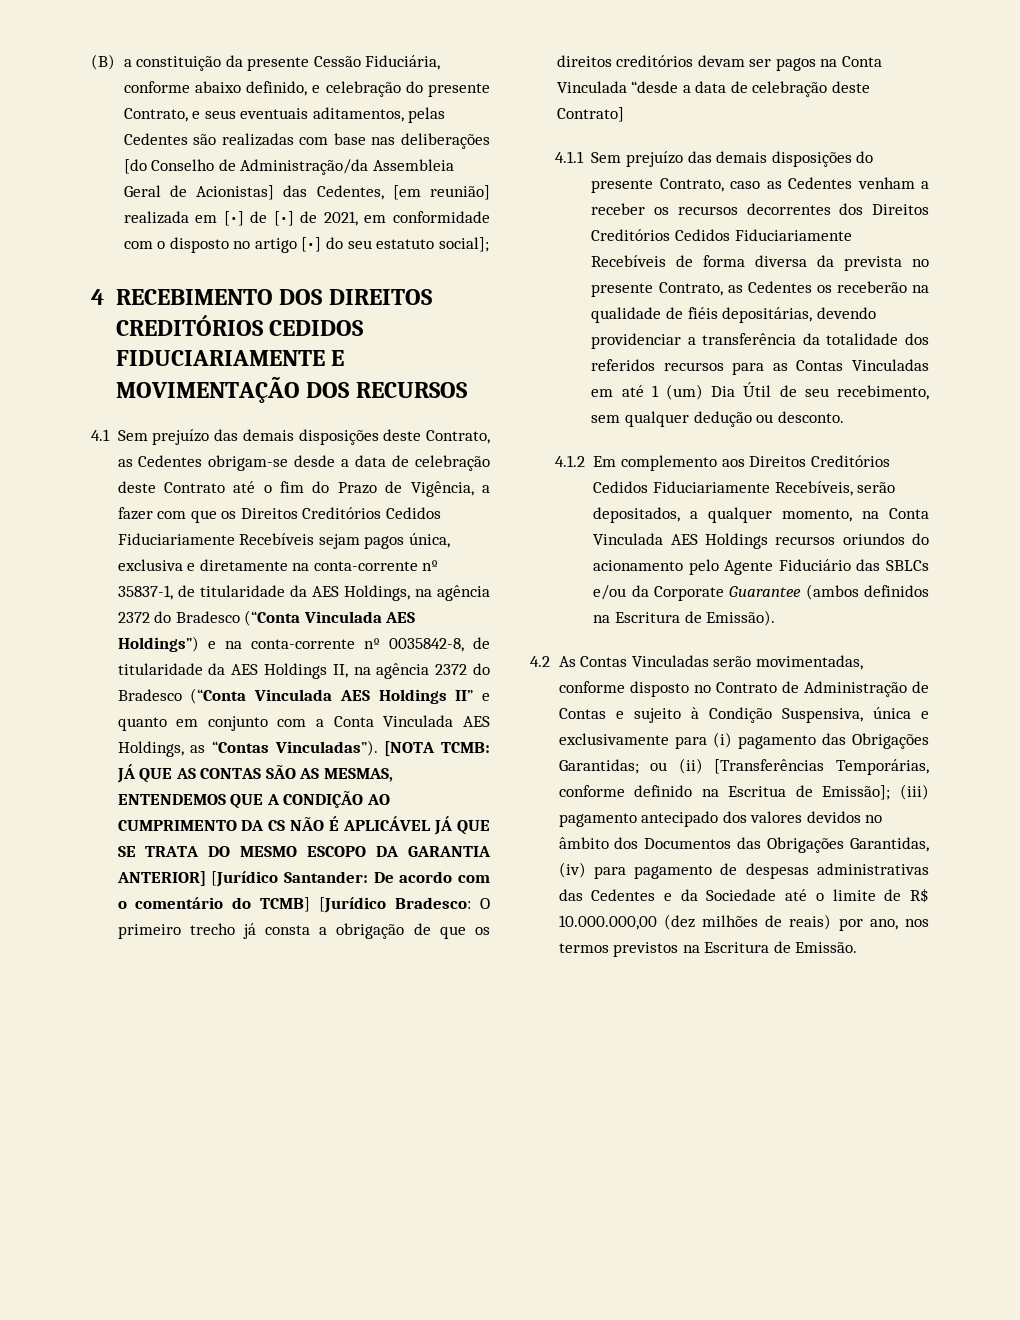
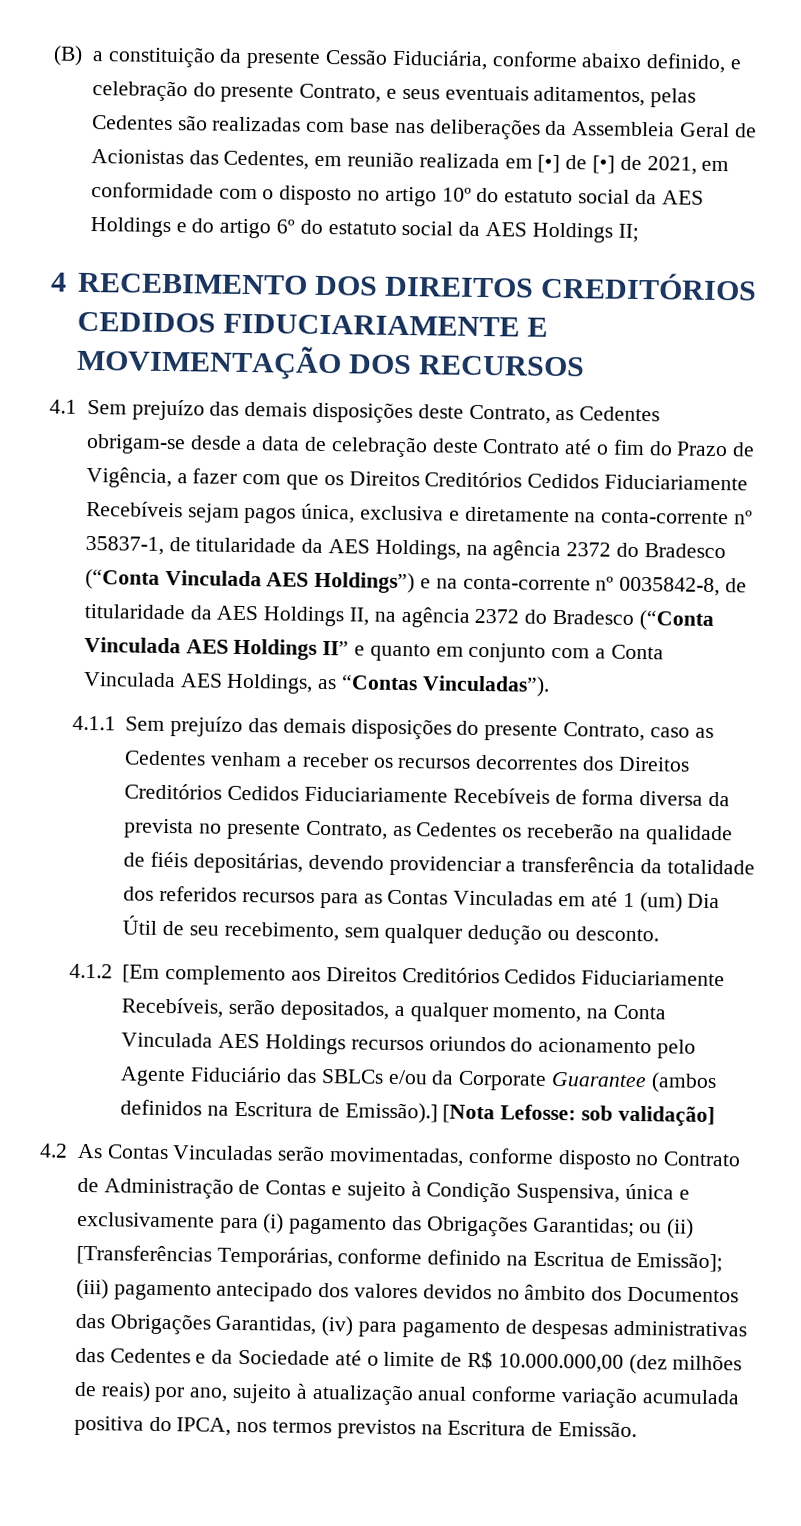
- (B) a constituição da presente Cessão Fiduciária, conforme abaixo definido, e celebração do presente Contrato, e seus eventuais aditamentos, pelas Cedentes são realizadas com base nas deliberações [do Conselho de Administração/da Assembleia Geral de Acionistas] das Cedentes, [em reunião] realizada em [•] de [•] de 2021, em conformidade com o disposto no artigo [•] do seu estatuto social];
+ (B) a constituição da presente Cessão Fiduciária, conforme abaixo definido, e celebração do presente Contrato, e seus eventuais aditamentos, pelas Cedentes são realizadas com base nas deliberações da Assembleia Geral de Acionistas das Cedentes, em reunião realizada em [•] de [•] de 2021, em conformidade com o disposto no artigo 10º do estatuto social da AES Holdings e do artigo 6º do estatuto social da AES Holdings II;
- [NOTA TCMB: JÁ QUE AS CONTAS SÃO AS MESMAS, ENTENDEMOS QUE A CONDIÇÃO AO CUMPRIMENTO DA CS NÃO É APLICÁVEL JÁ QUE SE TRATA DO MESMO ESCOPO DA GARANTIA ANTERIOR] [Jurídico Santander: De acordo com o comentário do TCMB] [Jurídico Bradesco: O primeiro trecho já consta a obrigação de que os direitos creditórios devam ser pagos na Conta Vinculada “desde a data de celebração deste Contrato]
- 4.1.2 Em complemento aos Direitos Creditórios Cedidos Fiduciariamente Recebíveis, serão depositados, a qualquer momento, na Conta Vinculada AES Holdings recursos oriundos do acionamento pelo Agente Fiduciário das SBLCs e/ou da Corporate Guarantee (ambos definidos na Escritura de Emissão).
+ 4.1.2 [Em complemento aos Direitos Creditórios Cedidos Fiduciariamente Recebíveis, serão depositados, a qualquer momento, na Conta Vinculada AES Holdings recursos oriundos do acionamento pelo Agente Fiduciário das SBLCs e/ou da Corporate Guarantee (ambos definidos na Escritura de Emissão).] [Nota Lefosse: sob validação]
- (iii) pagamento antecipado dos valores devidos no âmbito dos Documentos das Obrigações Garantidas, (iv) para pagamento de despesas administrativas das Cedentes e da Sociedade até o limite de R$ 10.000.000,00 (dez milhões de reais) por ano, nos termos previstos na Escritura de Emissão.
+ (iii) pagamento antecipado dos valores devidos no âmbito dos Documentos das Obrigações Garantidas, (iv) para pagamento de despesas administrativas das Cedentes e da Sociedade até o limite de R$ 10.000.000,00 (dez milhões de reais) por ano, sujeito à atualização anual conforme variação acumulada positiva do IPCA, nos termos previstos na Escritura de Emissão.

